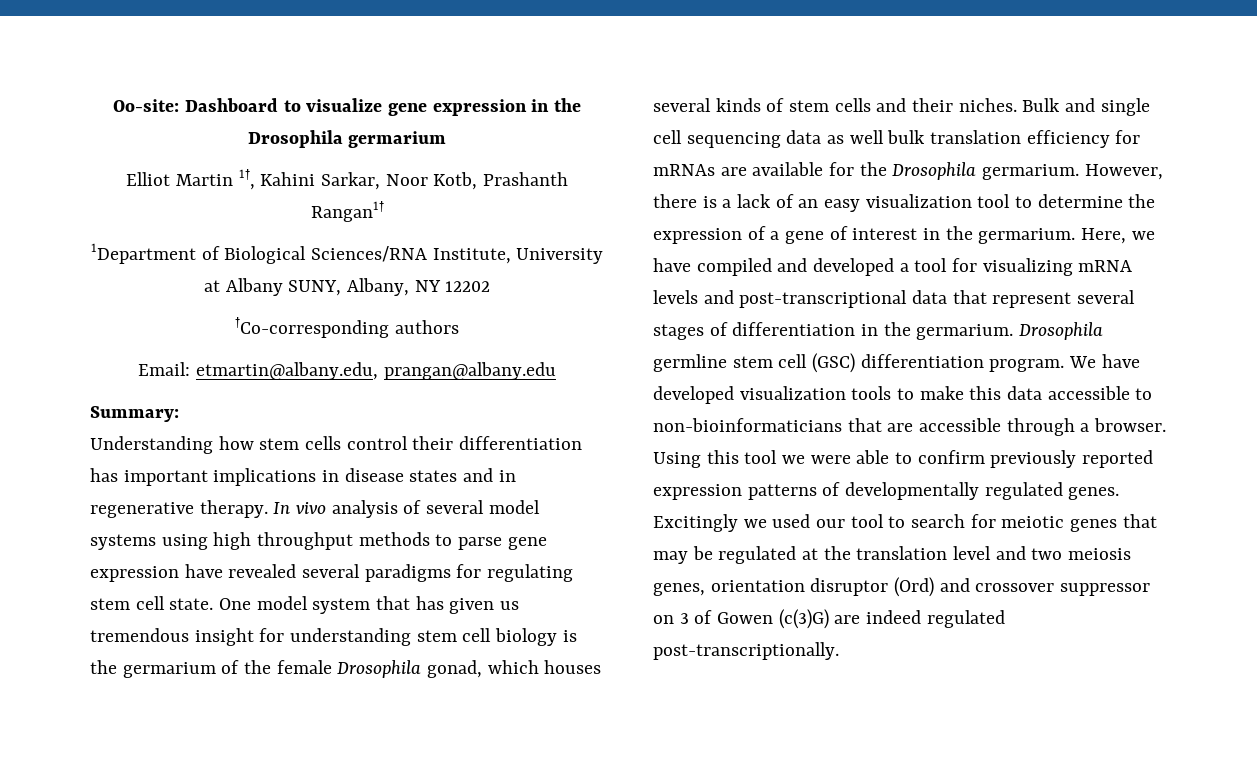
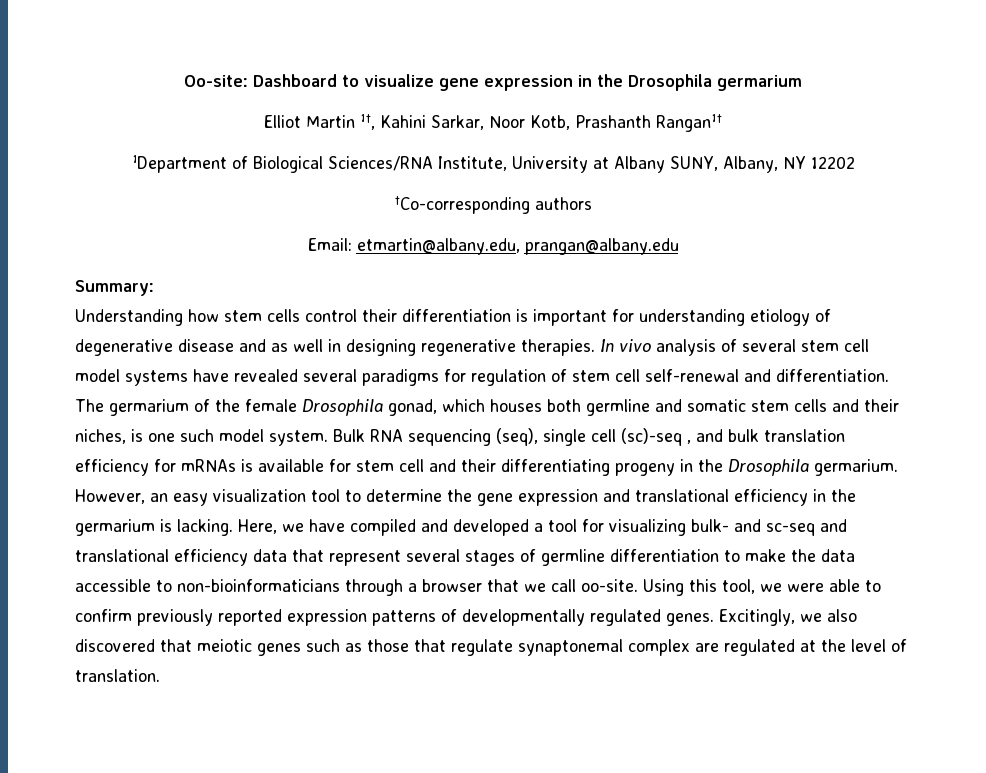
- Understanding how stem cells control their differentiation has important implications in disease states and in regenerative therapy.
+ Understanding how stem cells control their differentiation is important for understanding etiology of degenerative disease and as well in designing regenerative therapies.
- In vivo analysis of several model systems using high throughput methods to parse gene expression have revealed several paradigms for regulating stem cell state. One model system that has given us tremendous insight for understanding stem cell biology is the germarium of the female Drosophila gonad, which houses several kinds of stem cells and their niches. Bulk and single cell sequencing data as well bulk translation efficiency for mRNAs are available for the Drosophila germarium. However, there is a lack of an easy visualization tool to determine the expression of a gene of interest in the germarium.
+ In vivo analysis of several stem cell model systems have revealed several paradigms for regulation of stem cell self-renewal and differentiation. The germarium of the female Drosophila gonad, which houses both germline and somatic stem cells and their niches, is one such model system. Bulk RNA sequencing (seq), single cell (sc)-seq , and bulk translation efficiency for mRNAs is available for stem cell and their differentiating progeny in the Drosophila germarium. However, an easy visualization tool to determine the gene expression and translational efficiency in the germarium is lacking.
- Here, we have compiled and developed a tool for visualizing mRNA levels and post-transcriptional data that represent several stages of differentiation in the germarium. Drosophila germline stem cell (GSC) differentiation program. We have developed visualization tools to make this data accessible to non-bioinformaticians that are accessible through a browser.
+ Here, we have compiled and developed a tool for visualizing bulk- and sc-seq and translational efficiency data that represent several stages of germline differentiation to make the data accessible to non-bioinformaticians through a browser that we call oo-site.
- Using this tool we were able to confirm previously reported expression patterns of developmentally regulated genes.
+ Using this tool, we were able to confirm previously reported expression patterns of developmentally regulated genes.
- Excitingly we used our tool to search for meiotic genes that may be regulated at the translation level and two meiosis genes, orientation disruptor (Ord) and crossover suppressor on 3 of Gowen (c(3)G) are indeed regulated post-transcriptionally.
+ Excitingly, we also discovered that meiotic genes such as those that regulate synaptonemal complex are regulated at the level of translation.

